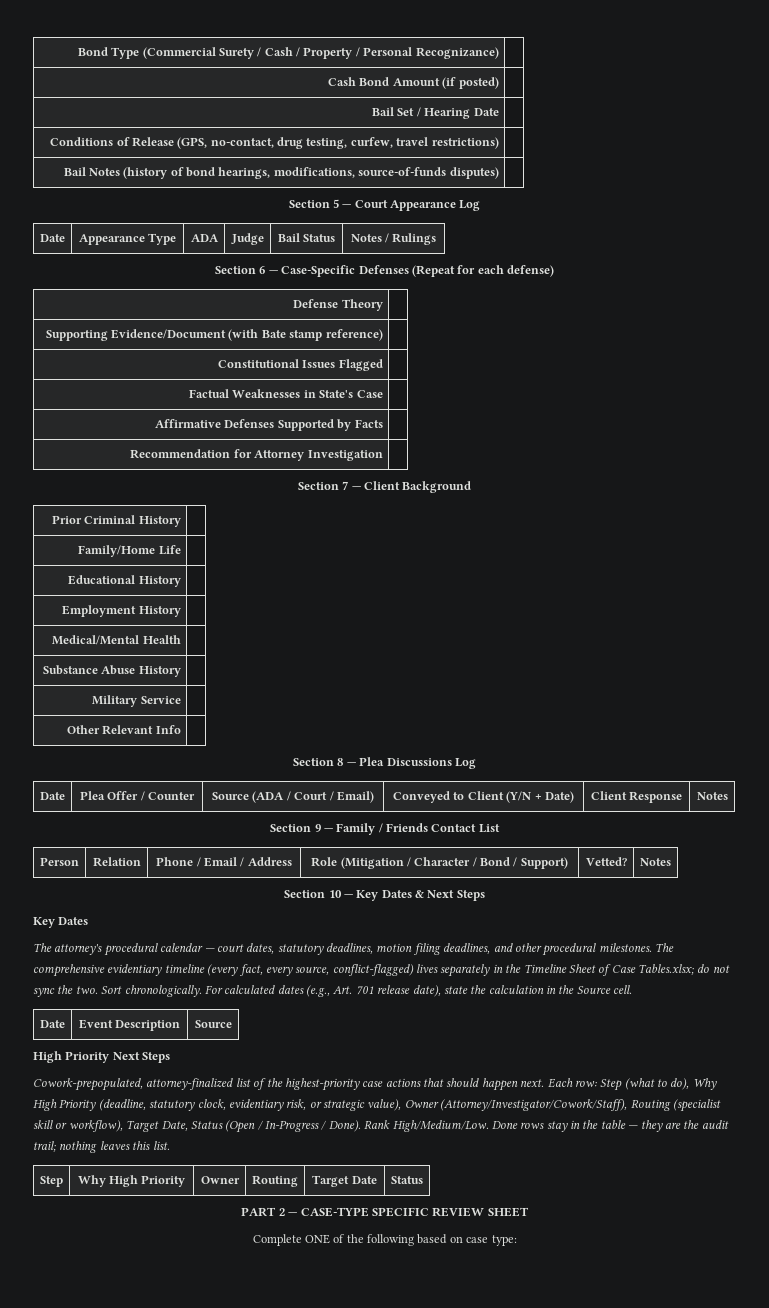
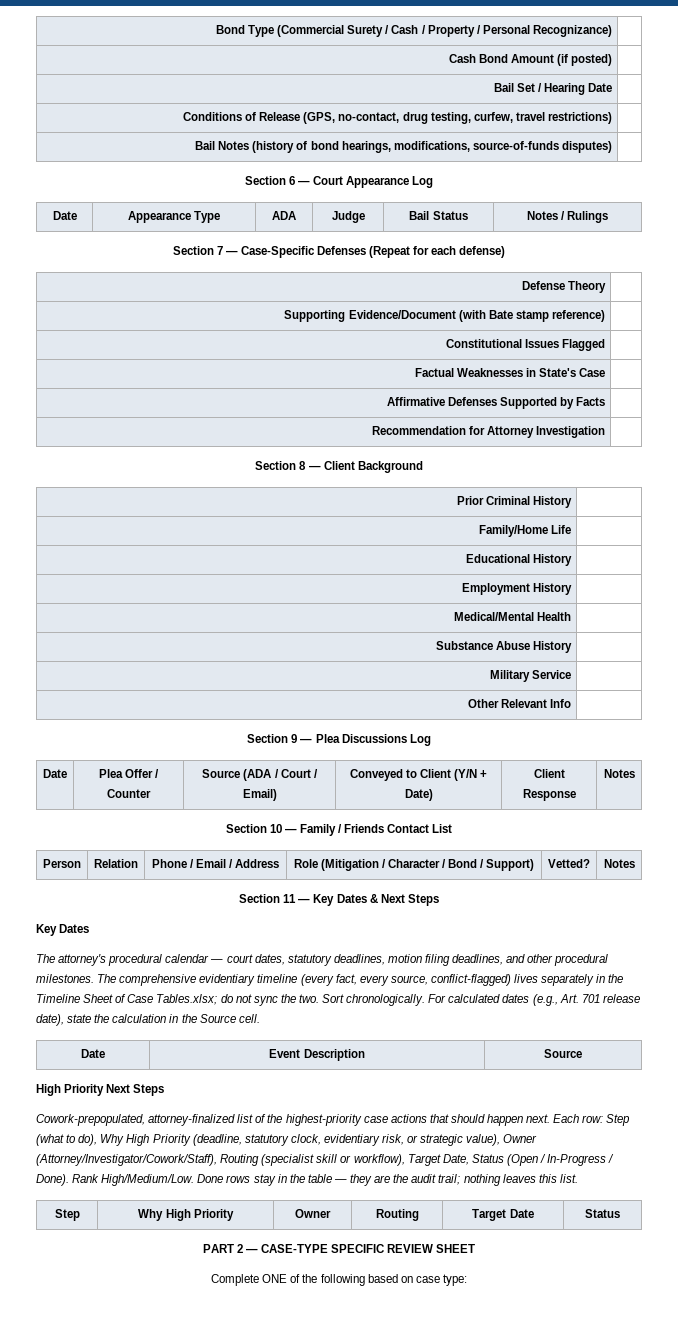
- Section 5 — Court Appearance Log
+ Section 6 — Court Appearance Log
- Section 6 — Case-Specific Defenses (Repeat for each defense)
+ Section 7 — Case-Specific Defenses (Repeat for each defense)
- Section 7 — Client Background
+ Section 8 — Client Background
- Section 8 — Plea Discussions Log
+ Section 9 — Plea Discussions Log
- Section 9 — Family / Friends Contact List
+ Section 10 — Family / Friends Contact List
- Section 10 — Key Dates & Next Steps
+ Section 11 — Key Dates & Next Steps

